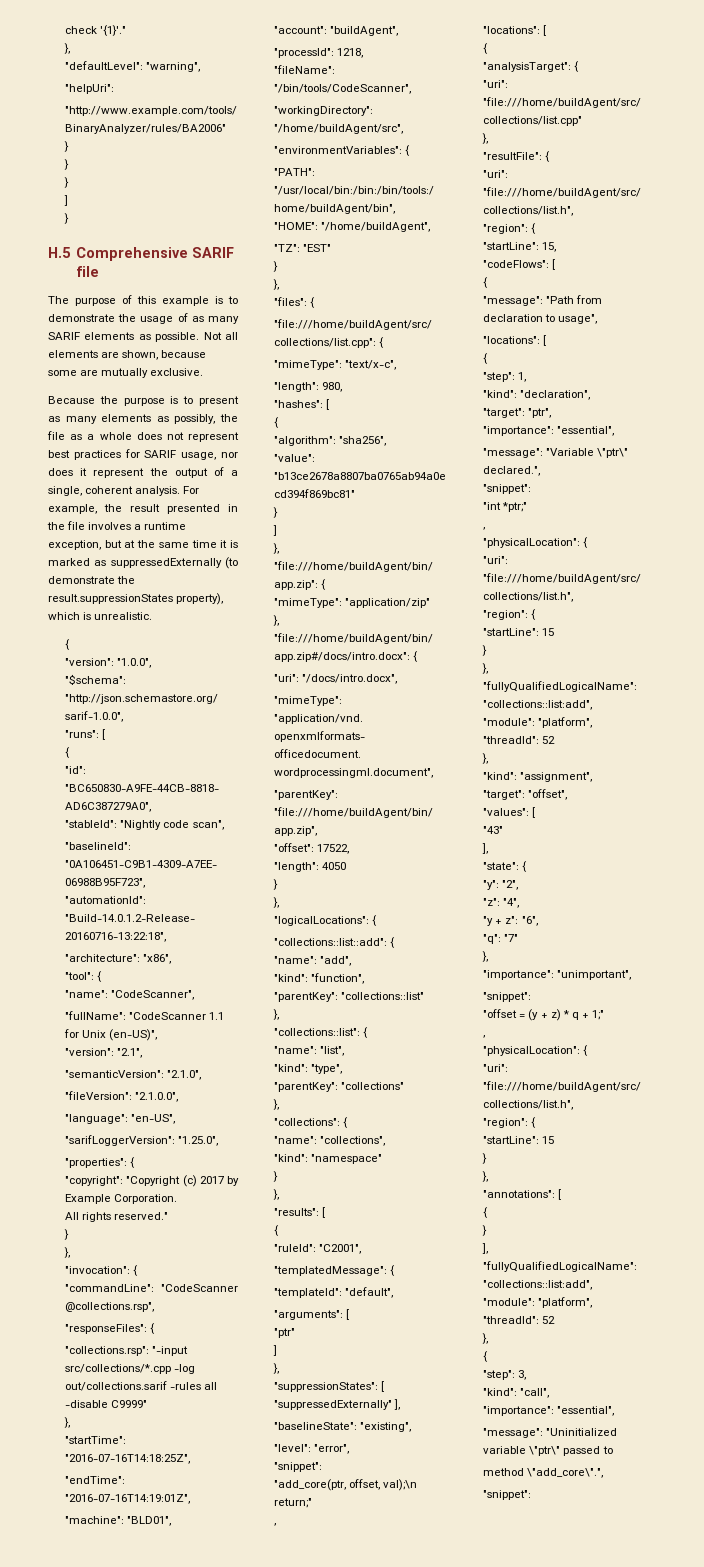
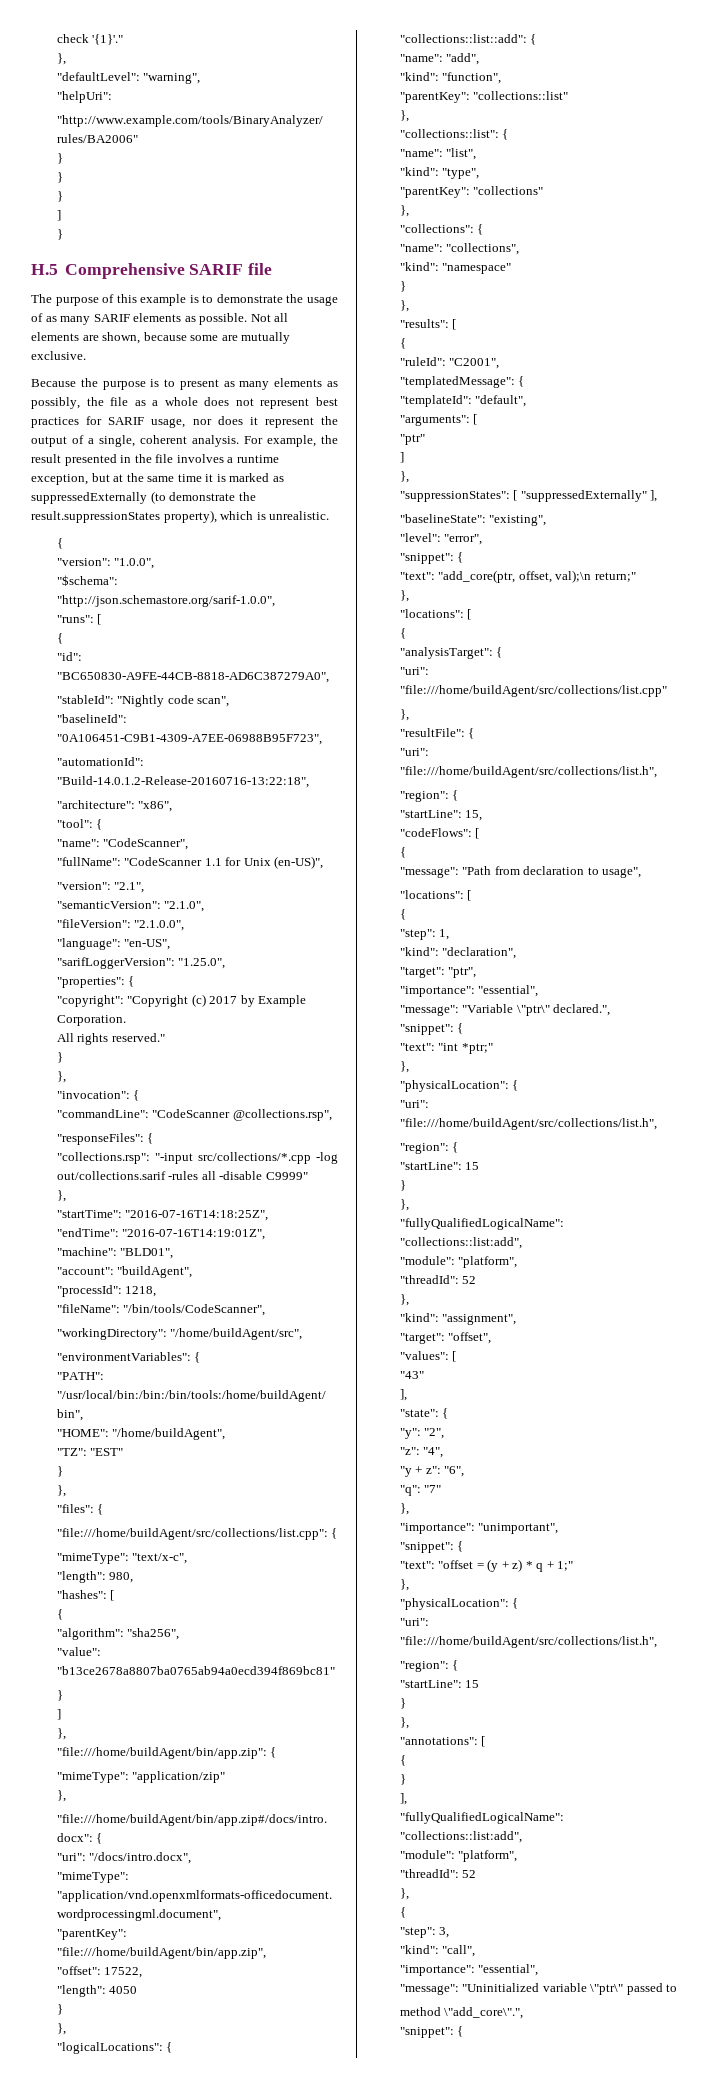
  "level": "error",
- "snippet":
- "add_core(ptr, offset, val);\n return;"
- ,
+ "snippet": {
+ "text": "add_core(ptr, offset, val);\n return;"
+ },
  "message": "Variable \"ptr\" declared.",
- "snippet":
- "int *ptr;"
- ,
+ "snippet": {
+ "text": "int *ptr;"
+ },
  "importance": "unimportant",
- "snippet":
- "offset = (y + z) * q + 1;"
- ,
+ "snippet": {
+ "text": "offset = (y + z) * q + 1;"
+ },
  method \"add_core\".",
- "snippet":
+ "snippet": {

